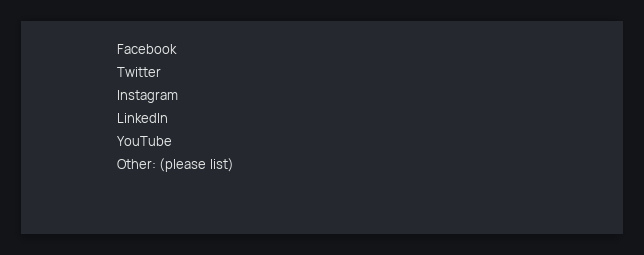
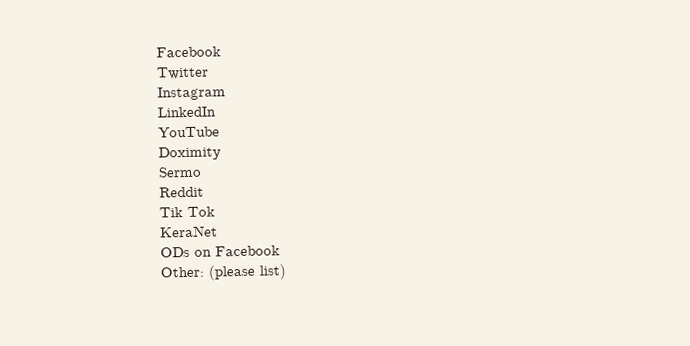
+ Doximity
+ Sermo
+ Reddit
+ Tik Tok
+ KeraNet
+ ODs on Facebook

